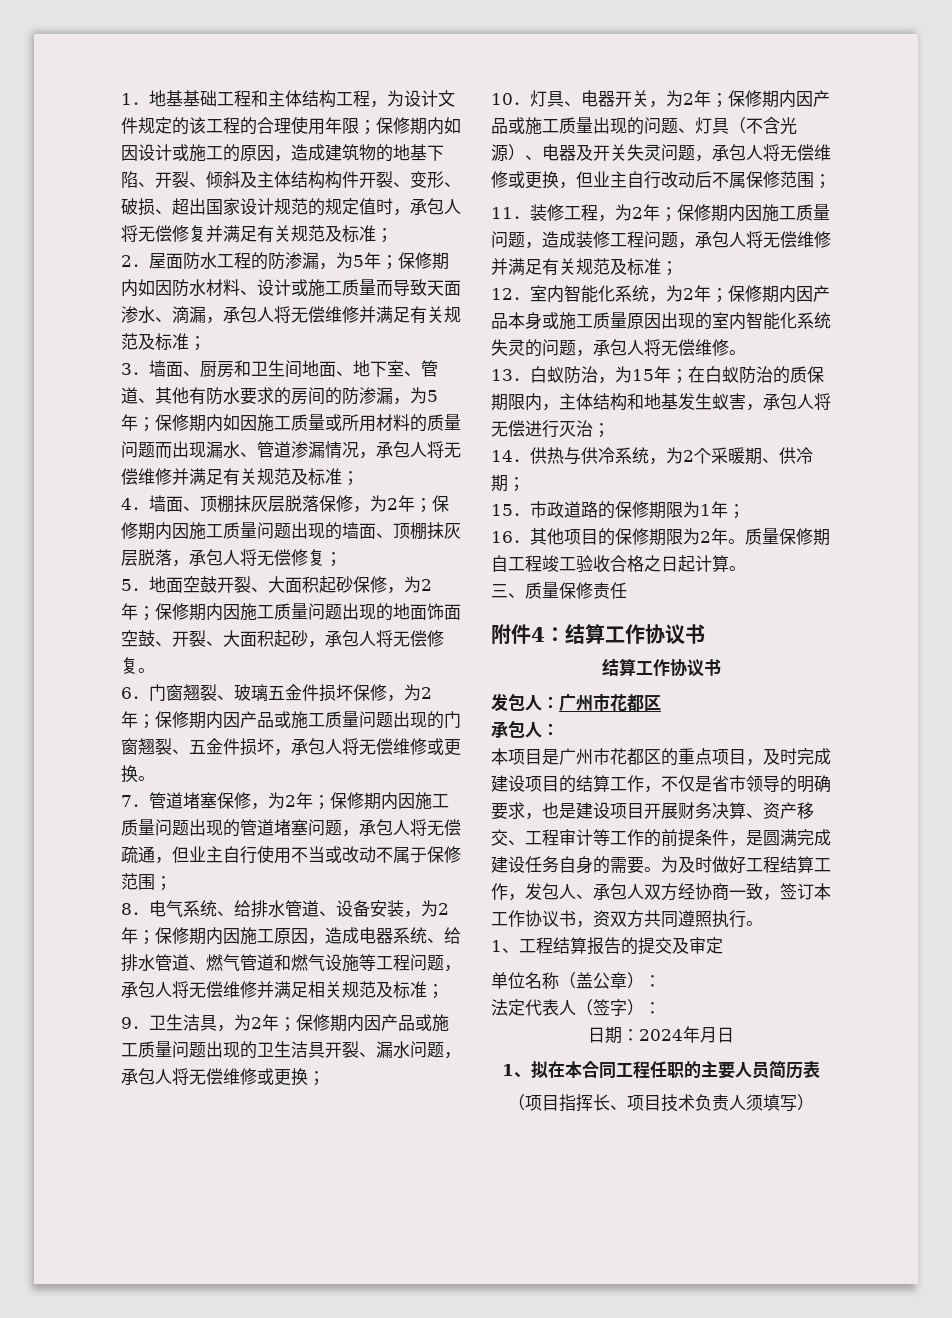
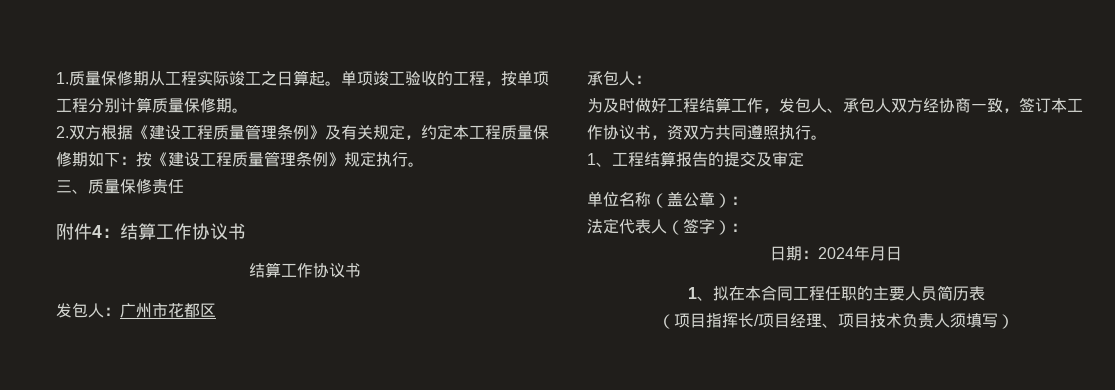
- 1．地基基础工程和主体结构工程，为设计文件规定的该工程的合理使用年限；保修期内如因设计或施工的原因，造成建筑物的地基下陷、开裂、倾斜及主体结构构件开裂、变形、破损、超出国家设计规范的规定值时，承包人将无偿修复并满足有关规范及标准；
- 2．屋面防水工程的防渗漏，为5年；保修期内如因防水材料、设计或施工质量而导致天面渗水、滴漏，承包人将无偿维修并满足有关规范及标准；
- 3．墙面、厨房和卫生间地面、地下室、管道、其他有防水要求的房间的防渗漏，为5年；保修期内如因施工质量或所用材料的质量问题而出现漏水、管道渗漏情况，承包人将无偿维修并满足有关规范及标准；
- 4．墙面、顶棚抹灰层脱落保修，为2年；保修期内因施工质量问题出现的墙面、顶棚抹灰层脱落，承包人将无偿修复；
- 5．地面空鼓开裂、大面积起砂保修，为2年；保修期内因施工质量问题出现的地面饰面空鼓、开裂、大面积起砂，承包人将无偿修复。
- 6．门窗翘裂、玻璃五金件损坏保修，为2年；保修期内因产品或施工质量问题出现的门窗翘裂、五金件损坏，承包人将无偿维修或更换。
- 7．管道堵塞保修，为2年；保修期内因施工质量问题出现的管道堵塞问题，承包人将无偿疏通，但业主自行使用不当或改动不属于保修范围；
- 8．电气系统、给排水管道、设备安装，为2年；保修期内因施工原因，造成电器系统、给排水管道、燃气管道和燃气设施等工程问题，承包人将无偿维修并满足相关规范及标准；
- 9．卫生洁具，为2年；保修期内因产品或施工质量问题出现的卫生洁具开裂、漏水问题，承包人将无偿维修或更换；
- 10．灯具、电器开关，为2年；保修期内因产品或施工质量出现的问题、灯具（不含光源）、电器及开关失灵问题，承包人将无偿维修或更换，但业主自行改动后不属保修范围；
- 11．装修工程，为2年；保修期内因施工质量问题，造成装修工程问题，承包人将无偿维修并满足有关规范及标准；
- 12．室内智能化系统，为2年；保修期内因产品本身或施工质量原因出现的室内智能化系统失灵的问题，承包人将无偿维修。
- 13．白蚁防治，为15年；在白蚁防治的质保期限内，主体结构和地基发生蚁害，承包人将无偿进行灭治；
- 14．供热与供冷系统，为2个采暖期、供冷期；
- 15．市政道路的保修期限为1年；
- 16．其他项目的保修期限为2年。质量保修期自工程竣工验收合格之日起计算。
+ 1.质量保修期从工程实际竣工之日算起。单项竣工验收的工程，按单项工程分别计算质量保修期。
+ 2.双方根据《建设工程质量管理条例》及有关规定，约定本工程质量保修期如下：按《建设工程质量管理条例》规定执行。
- 本项目是广州市花都区的重点项目，及时完成建设项目的结算工作，不仅是省市领导的明确要求，也是建设项目开展财务决算、资产移交、工程审计等工作的前提条件，是圆满完成建设任务自身的需要。
- （项目指挥长、项目技术负责人须填写）
+ （项目指挥长/项目经理、项目技术负责人须填写）

